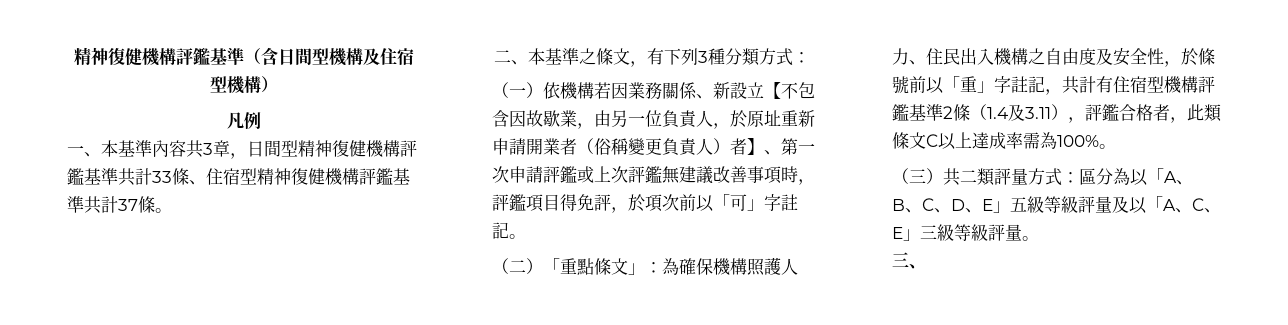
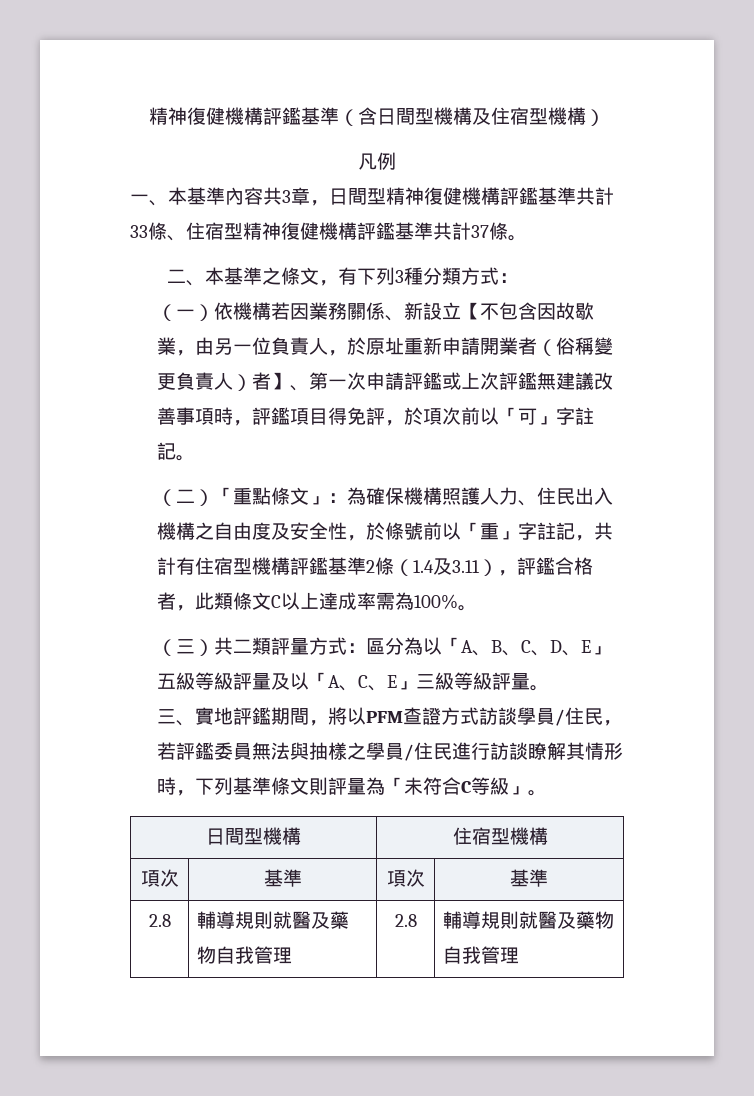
- 三、
+ 三、實地評鑑期間，將以PFM查證方式訪談學員/住民，若評鑑委員無法與抽樣之學員/住民進行訪談瞭解其情形時，下列基準條文則評量為「未符合C等級」。
+ 日間型機構 | 住宿型機構
+ 項次 | 基準 | 項次 | 基準
+ 2.8 | 輔導規則就醫及藥物自我管理 | 2.8 | 輔導規則就醫及藥物自我管理

